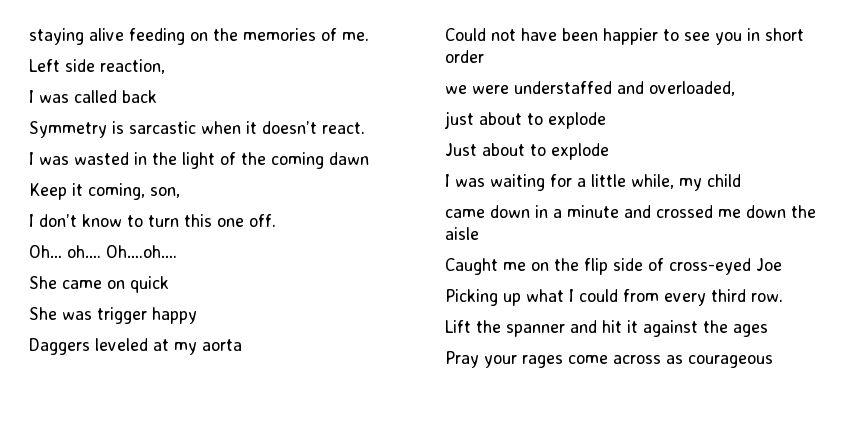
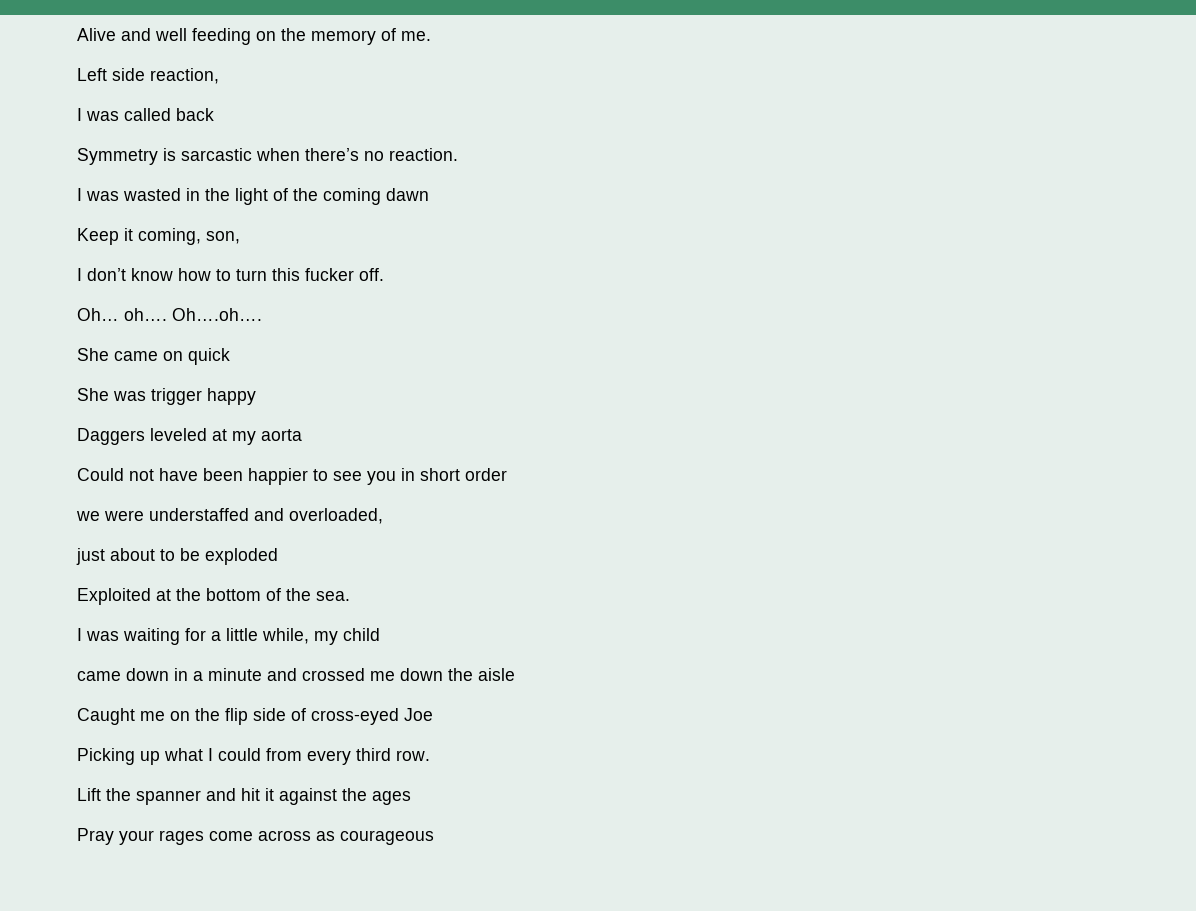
- staying alive feeding on the memories of me.
+ Alive and well feeding on the memory of me.
- Symmetry is sarcastic when it doesn’t react.
+ Symmetry is sarcastic when there’s no reaction.
- I don’t know to turn this one off.
+ I don’t know how to turn this fucker off.
- just about to explode
- Just about to explode
+ just about to be exploded
+ Exploited at the bottom of the sea.

